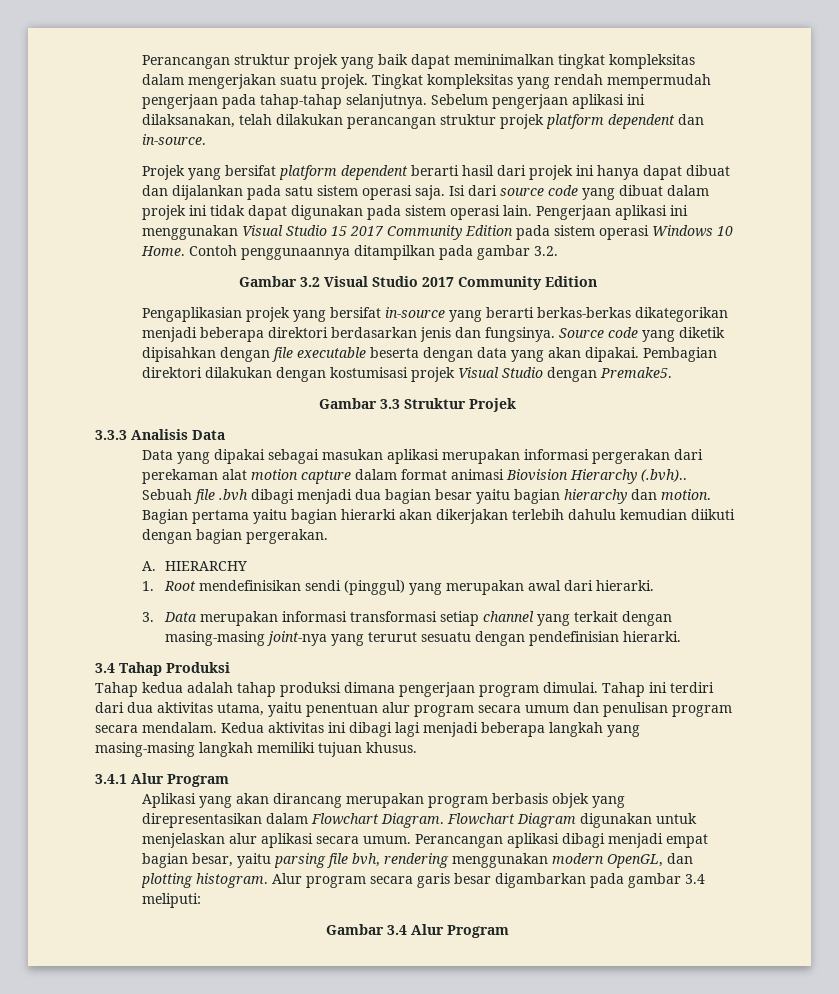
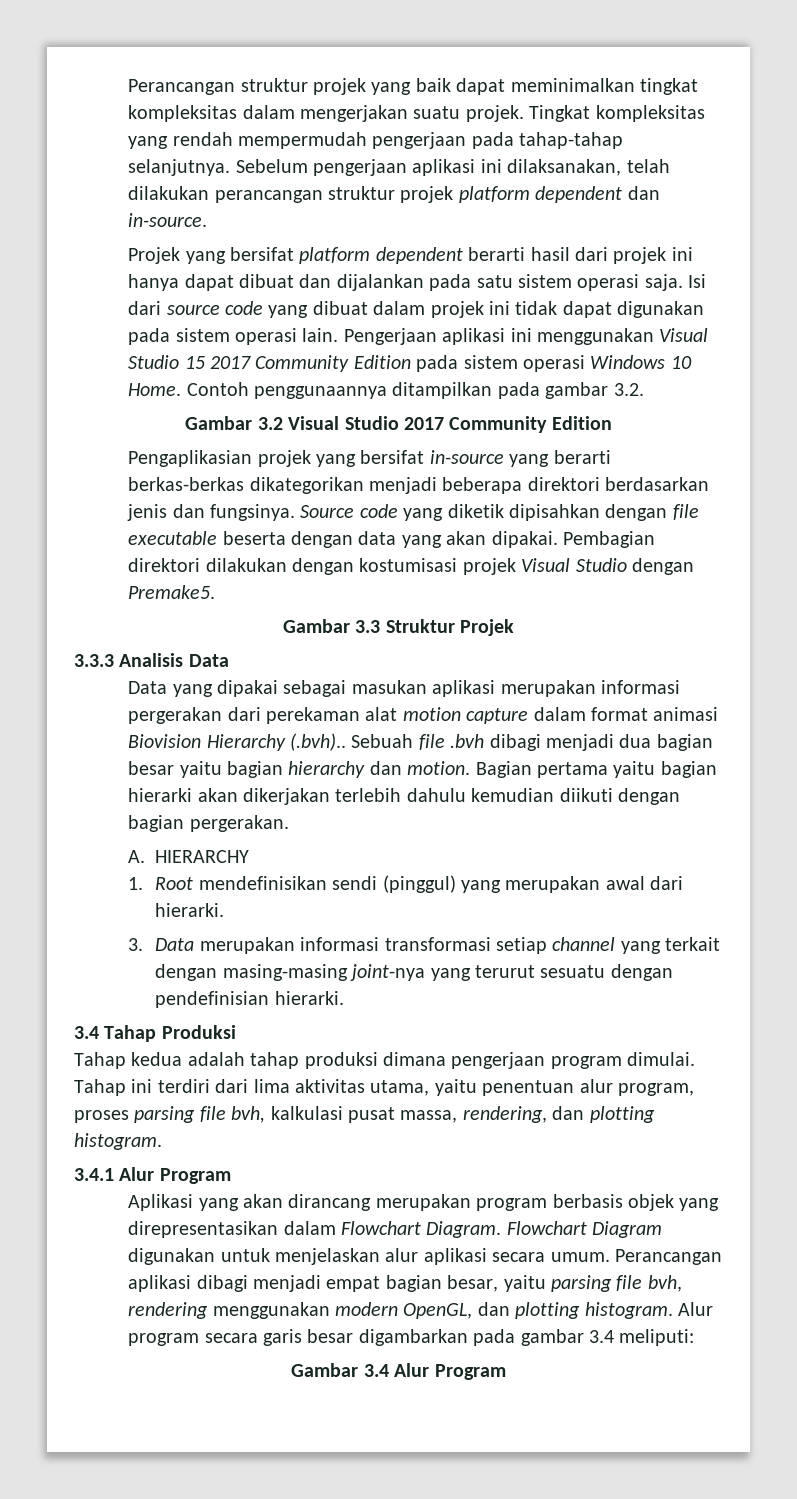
- Tahap ini terdiri dari dua aktivitas utama, yaitu penentuan alur program secara umum dan penulisan program secara mendalam. Kedua aktivitas ini dibagi lagi menjadi beberapa langkah yang masing-masing langkah memiliki tujuan khusus.
+ Tahap ini terdiri dari lima aktivitas utama, yaitu penentuan alur program, proses parsing file bvh, kalkulasi pusat massa, rendering, dan plotting histogram.

